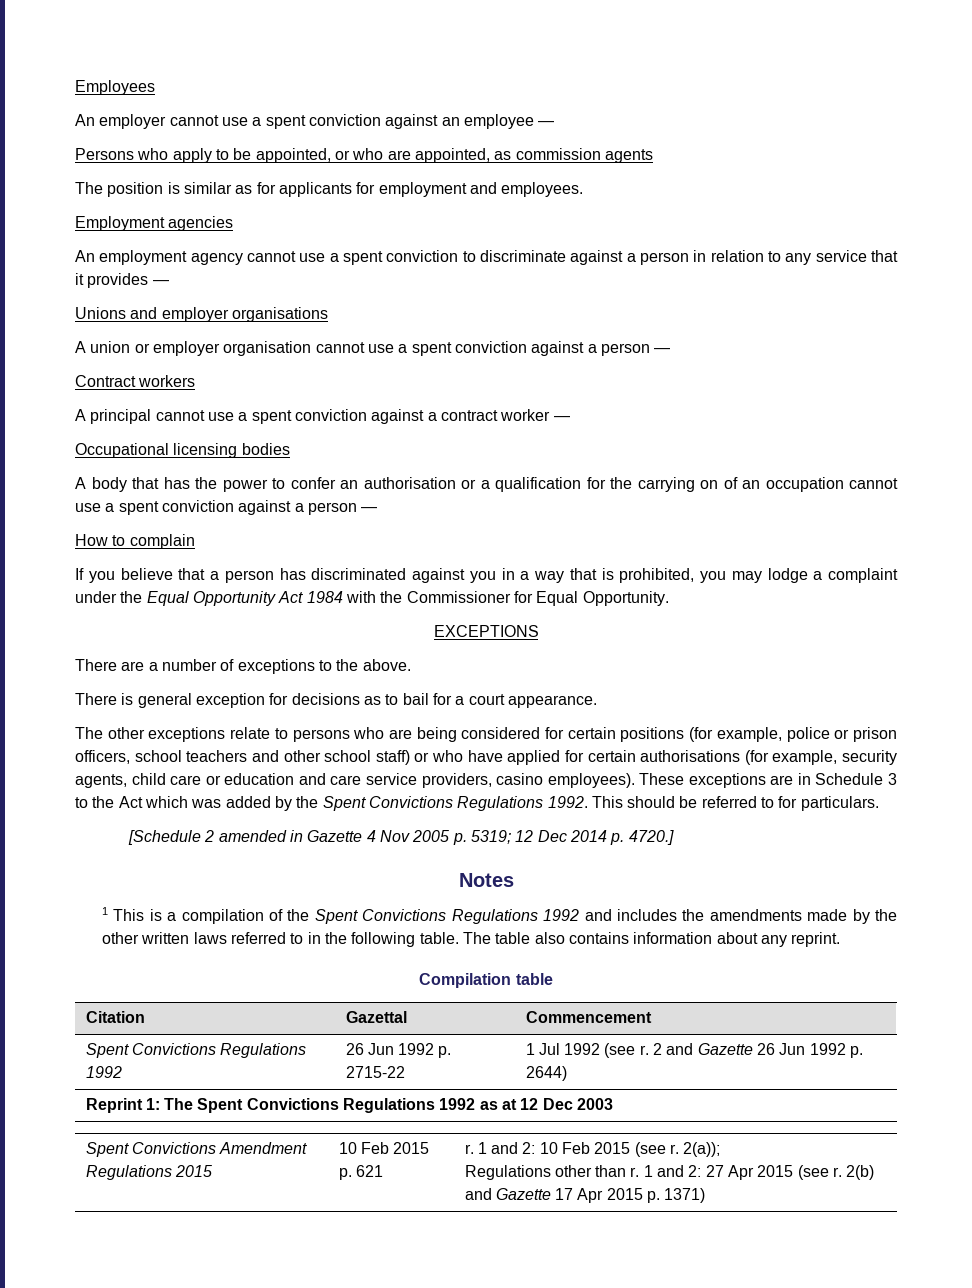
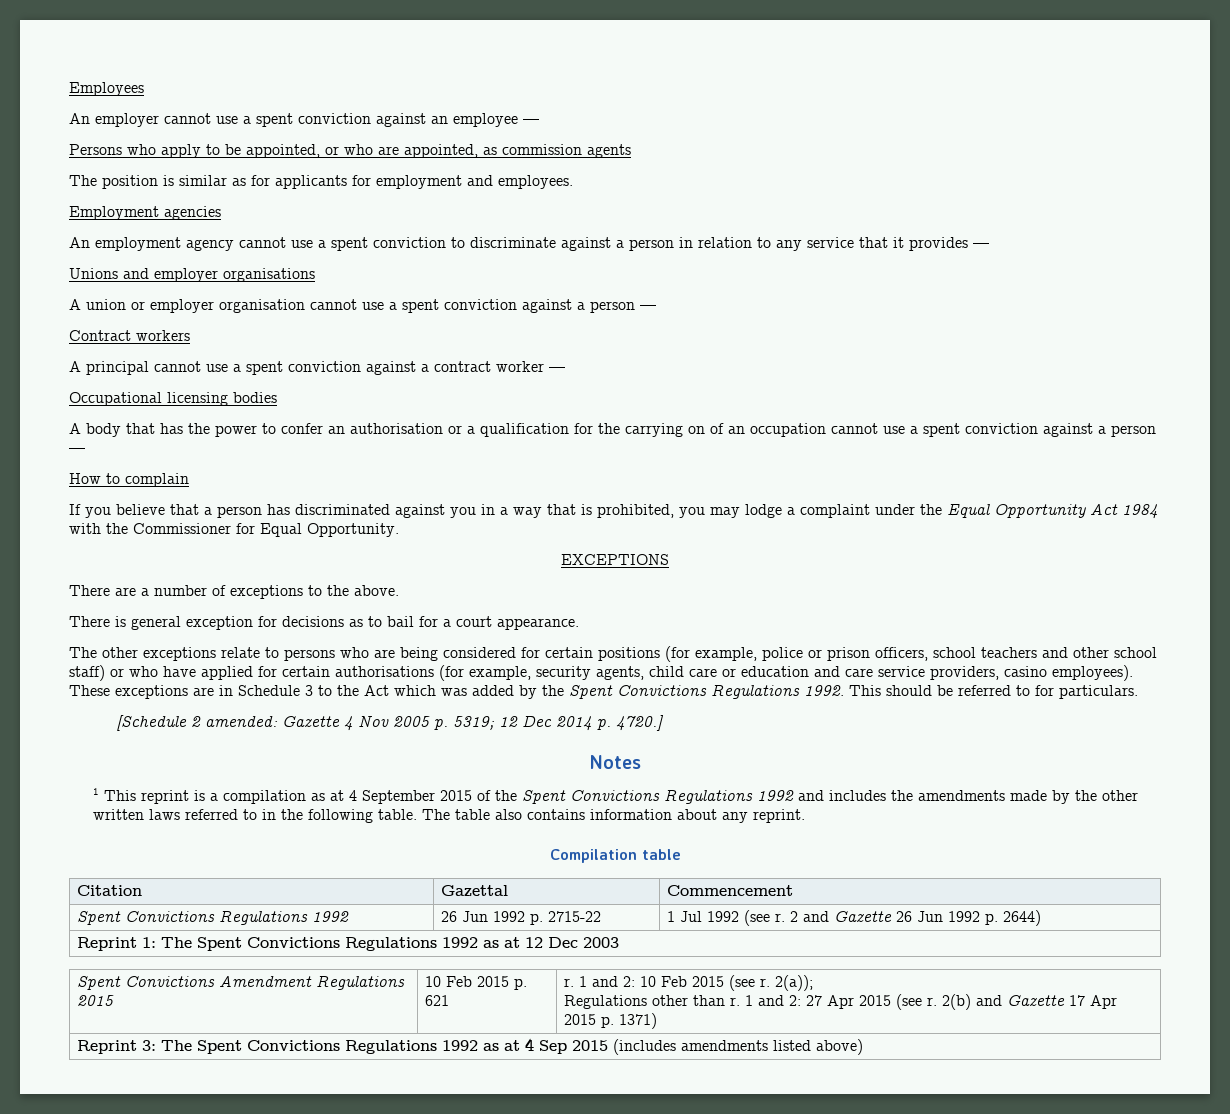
- [Schedule 2 amended in Gazette 4 Nov 2005 p. 5319; 12 Dec 2014 p. 4720.]
+ [Schedule 2 amended: Gazette 4 Nov 2005 p. 5319; 12 Dec 2014 p. 4720.]
- 1 This is a compilation of the Spent Convictions Regulations 1992 and includes the amendments made by the other written laws referred to in the following table.
+ 1 This reprint is a compilation as at 4 September 2015 of the Spent Convictions Regulations 1992 and includes the amendments made by the other written laws referred to in the following table.
+ Reprint 3: The Spent Convictions Regulations 1992 as at 4 Sep 2015 (includes amendments listed above)

